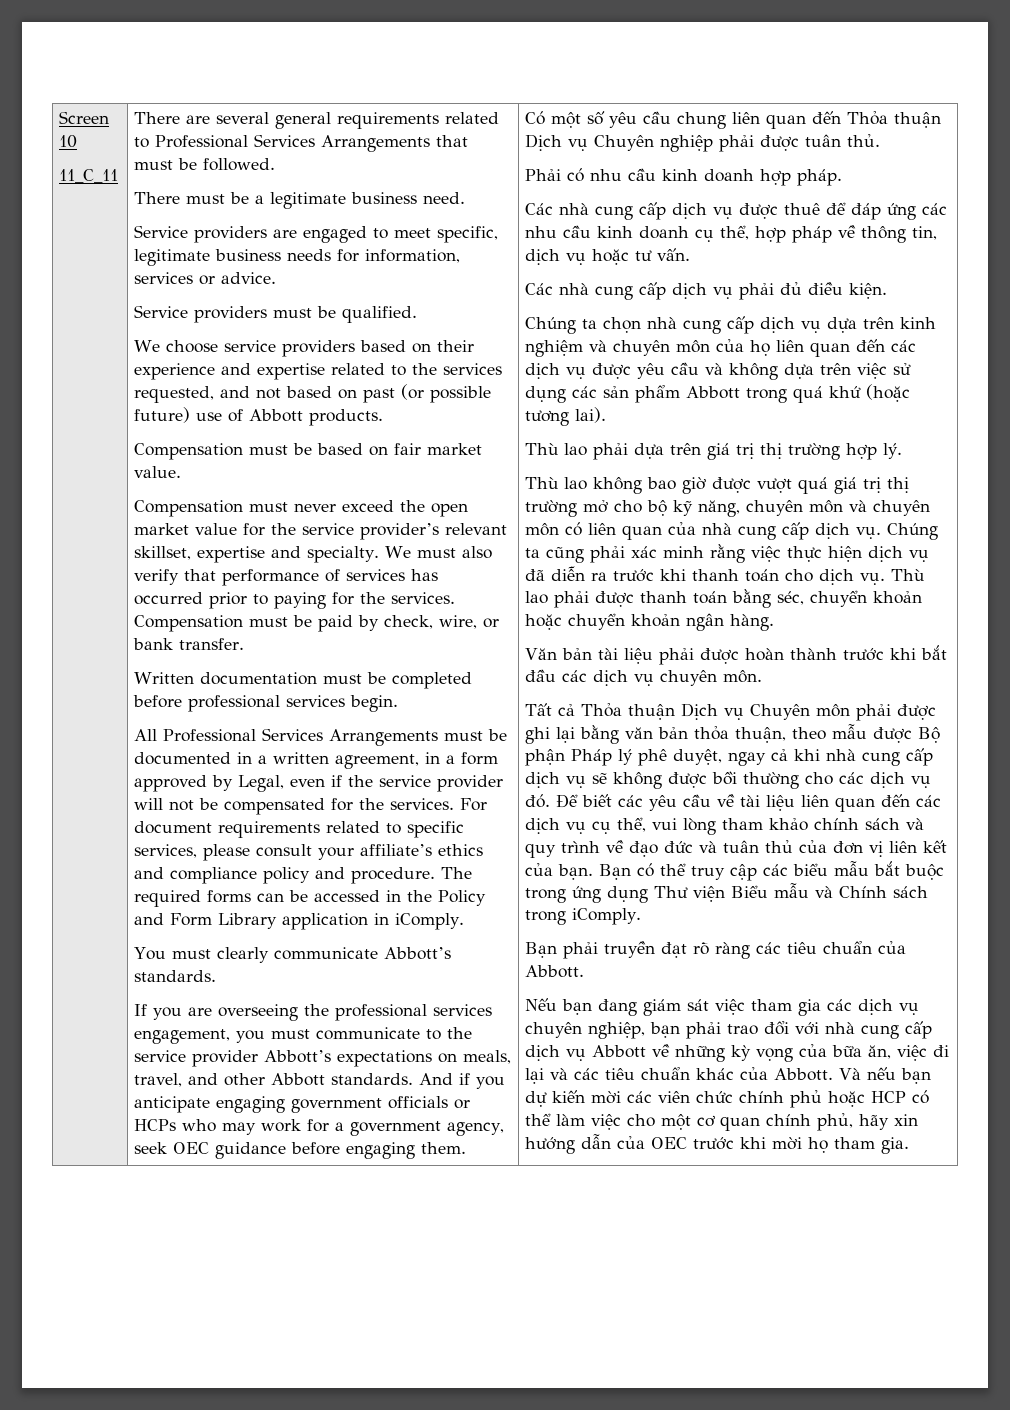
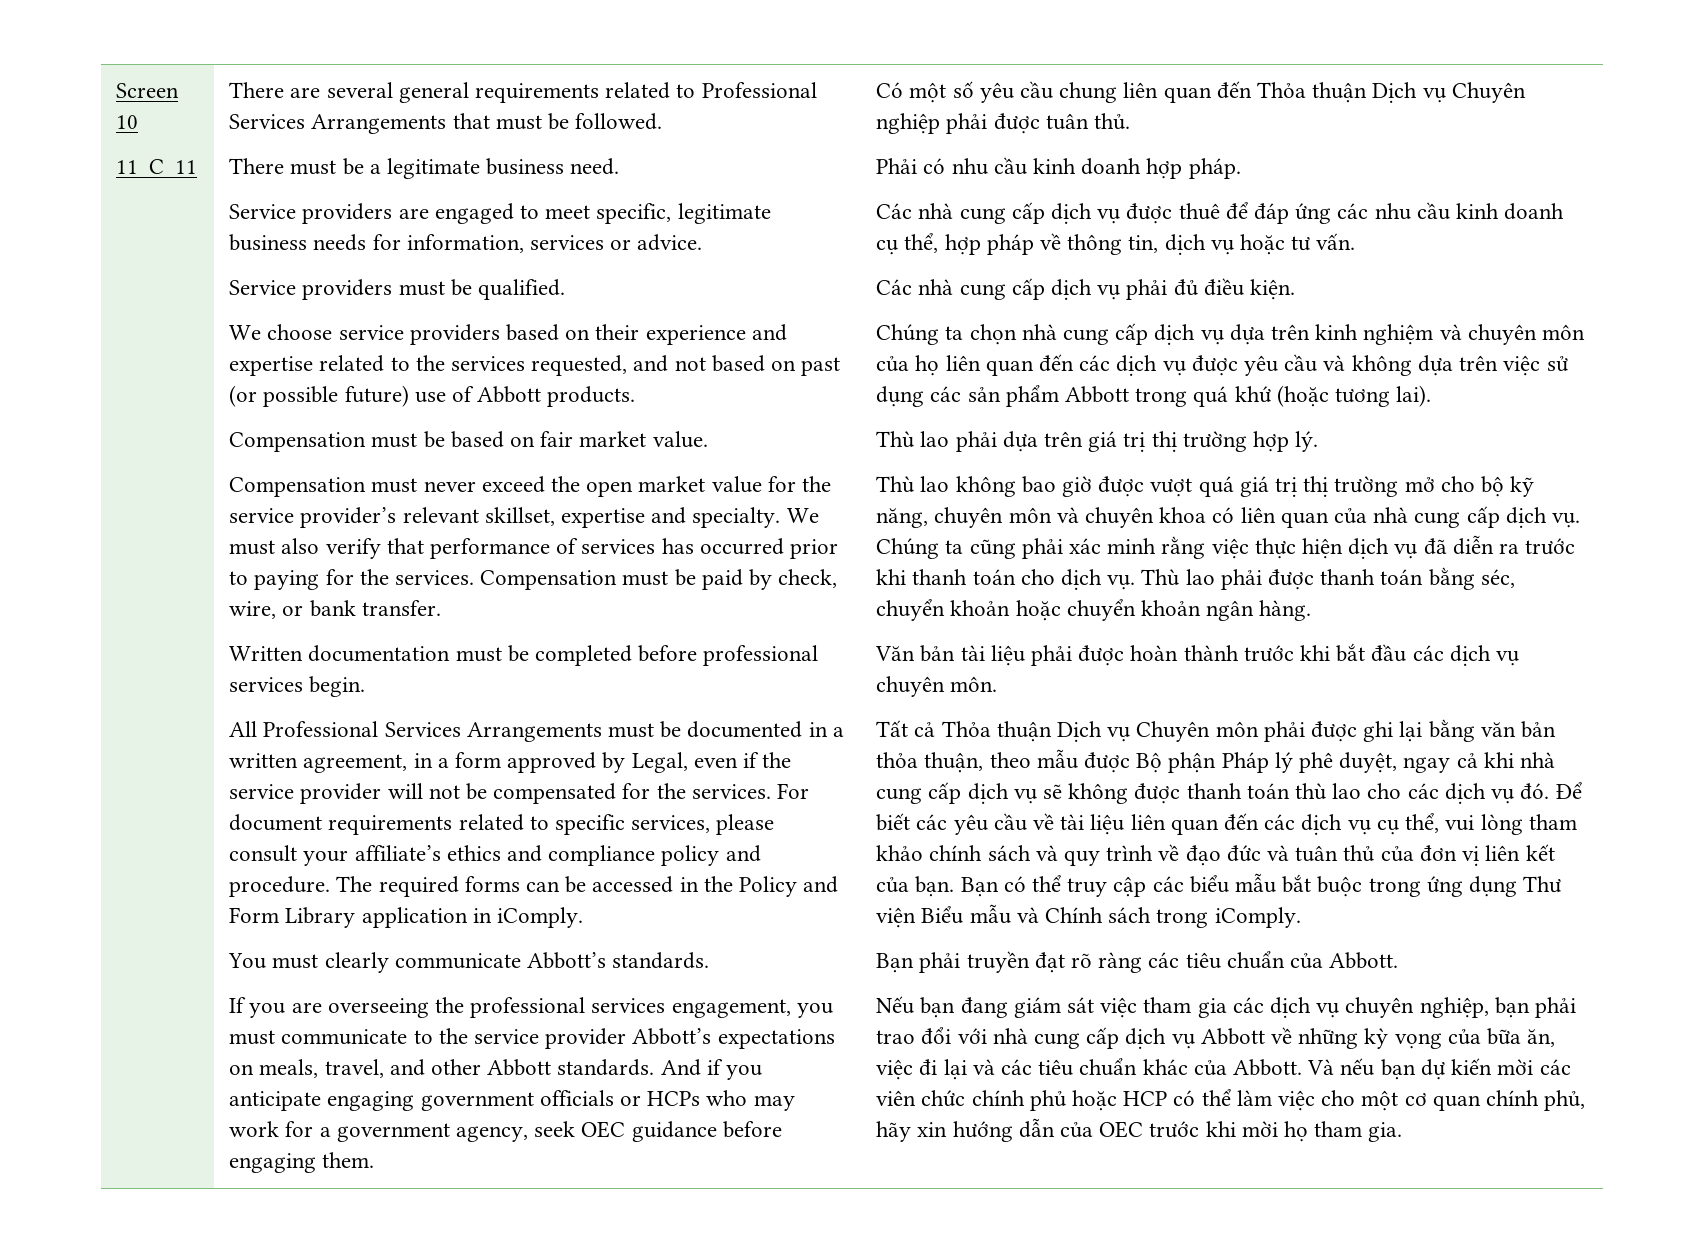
- Thù lao không bao giờ được vượt quá giá trị thị trường mở cho bộ kỹ năng, chuyên môn và chuyên môn có liên quan của nhà cung cấp dịch vụ.
+ Thù lao không bao giờ được vượt quá giá trị thị trường mở cho bộ kỹ năng, chuyên môn và chuyên khoa có liên quan của nhà cung cấp dịch vụ.
- Tất cả Thỏa thuận Dịch vụ Chuyên môn phải được ghi lại bằng văn bản thỏa thuận, theo mẫu được Bộ phận Pháp lý phê duyệt, ngay cả khi nhà cung cấp dịch vụ sẽ không được bồi thường cho các dịch vụ đó.
+ Tất cả Thỏa thuận Dịch vụ Chuyên môn phải được ghi lại bằng văn bản thỏa thuận, theo mẫu được Bộ phận Pháp lý phê duyệt, ngay cả khi nhà cung cấp dịch vụ sẽ không được thanh toán thù lao cho các dịch vụ đó.

